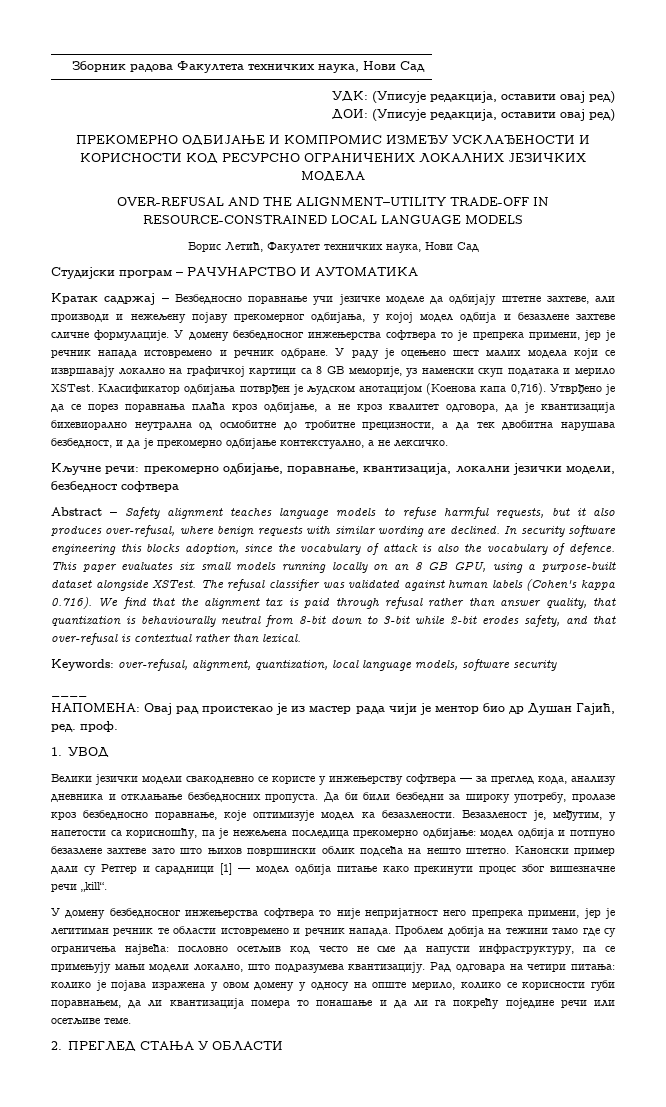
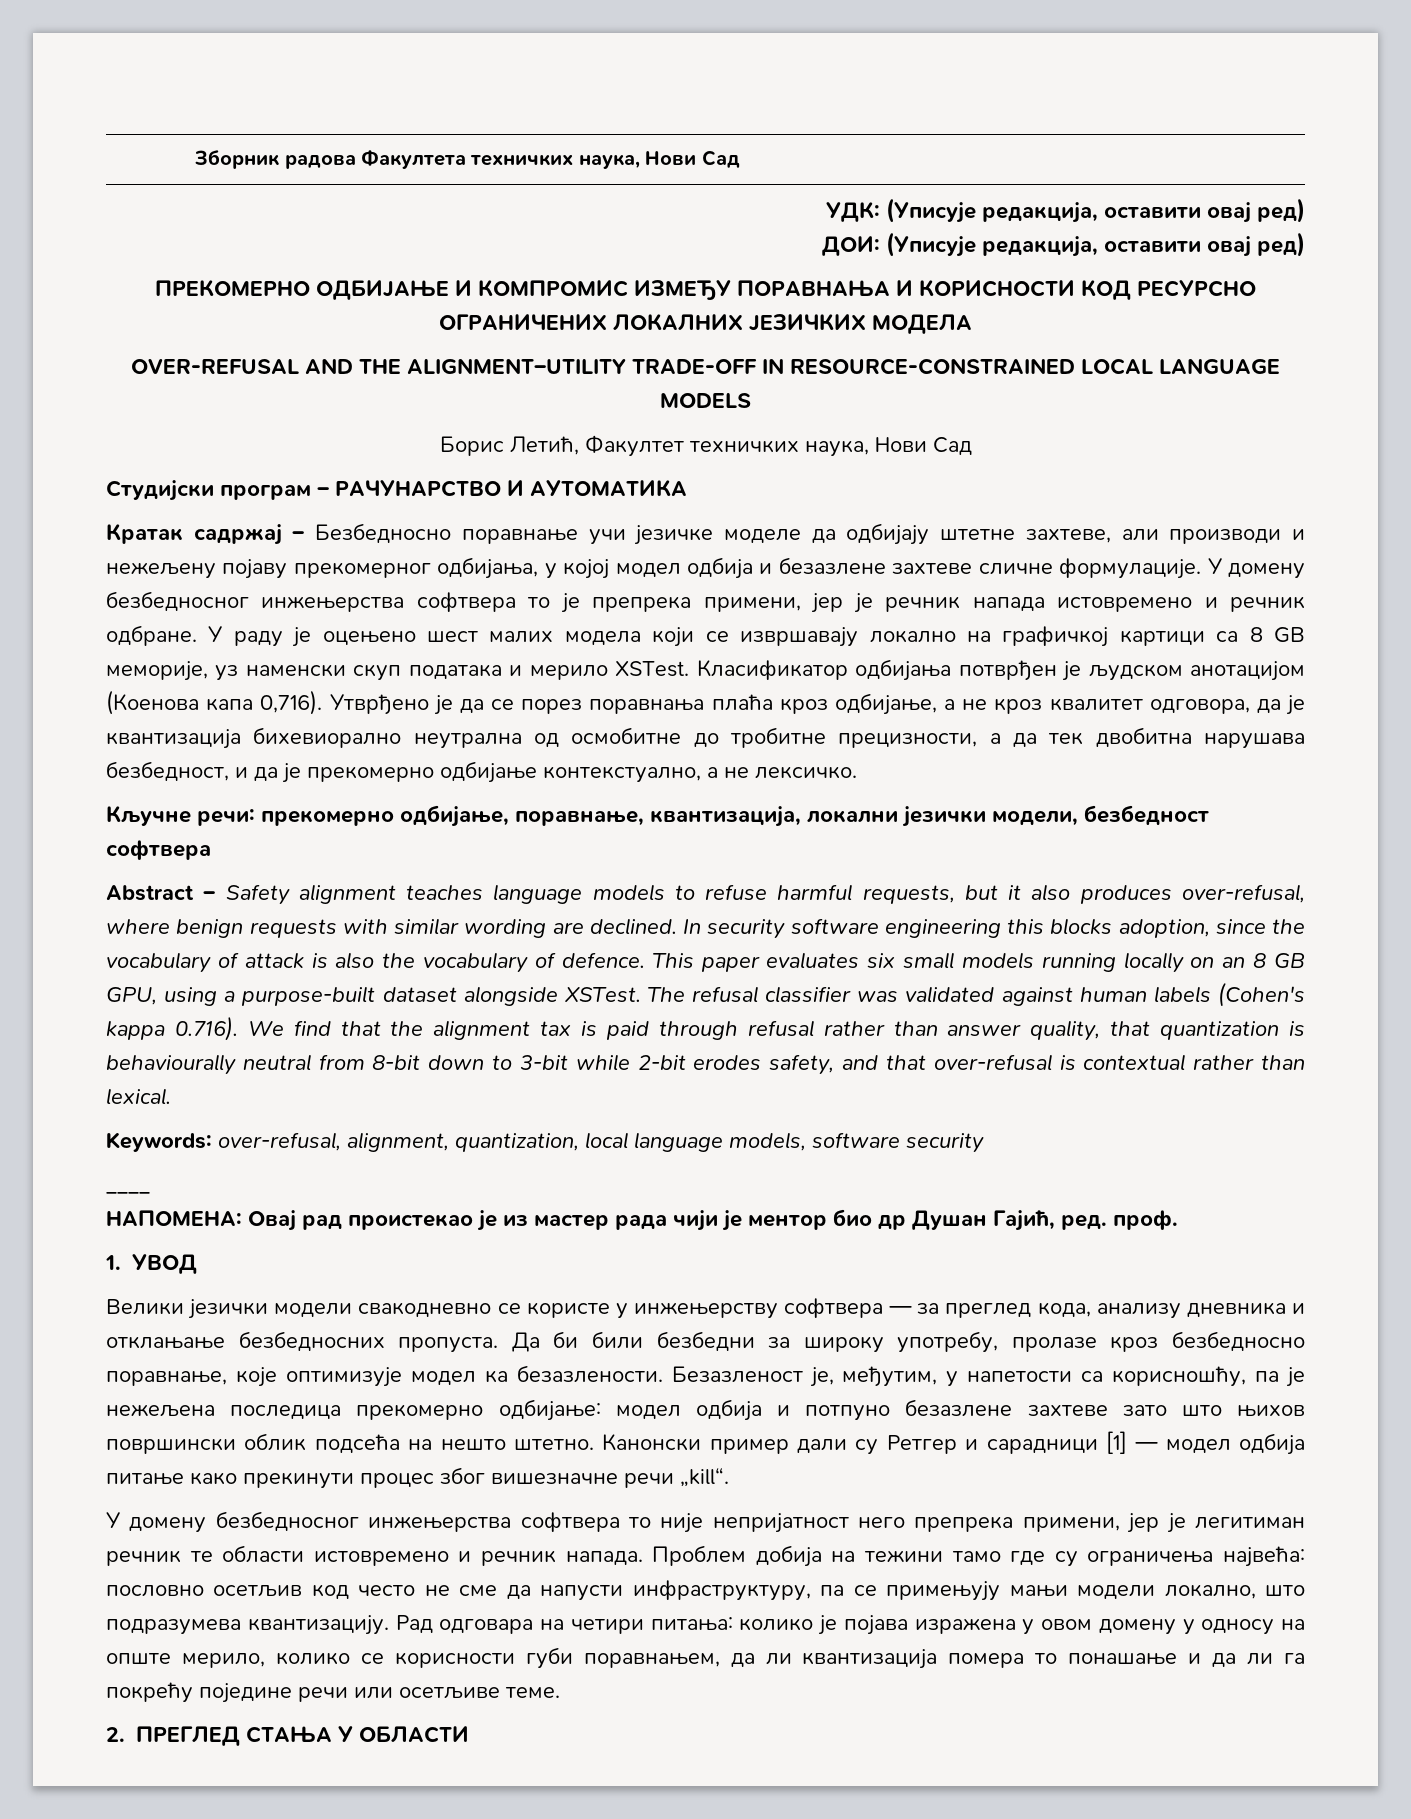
- ПРЕКОМЕРНО ОДБИЈАЊЕ И КОМПРОМИС ИЗМЕЂУ УСКЛАЂЕНОСТИ И КОРИСНОСТИ КОД РЕСУРСНО ОГРАНИЧЕНИХ ЛОКАЛНИХ ЈЕЗИЧКИХ МОДЕЛА
+ ПРЕКОМЕРНО ОДБИЈАЊЕ И КОМПРОМИС ИЗМЕЂУ ПОРАВНАЊА И КОРИСНОСТИ КОД РЕСУРСНО ОГРАНИЧЕНИХ ЛОКАЛНИХ ЈЕЗИЧКИХ МОДЕЛА

